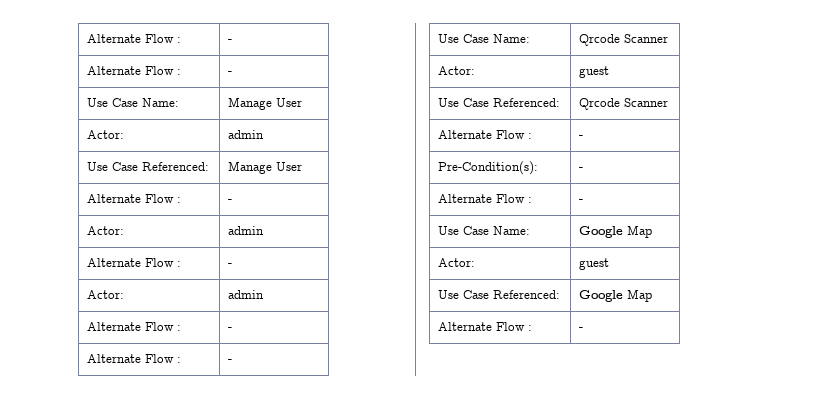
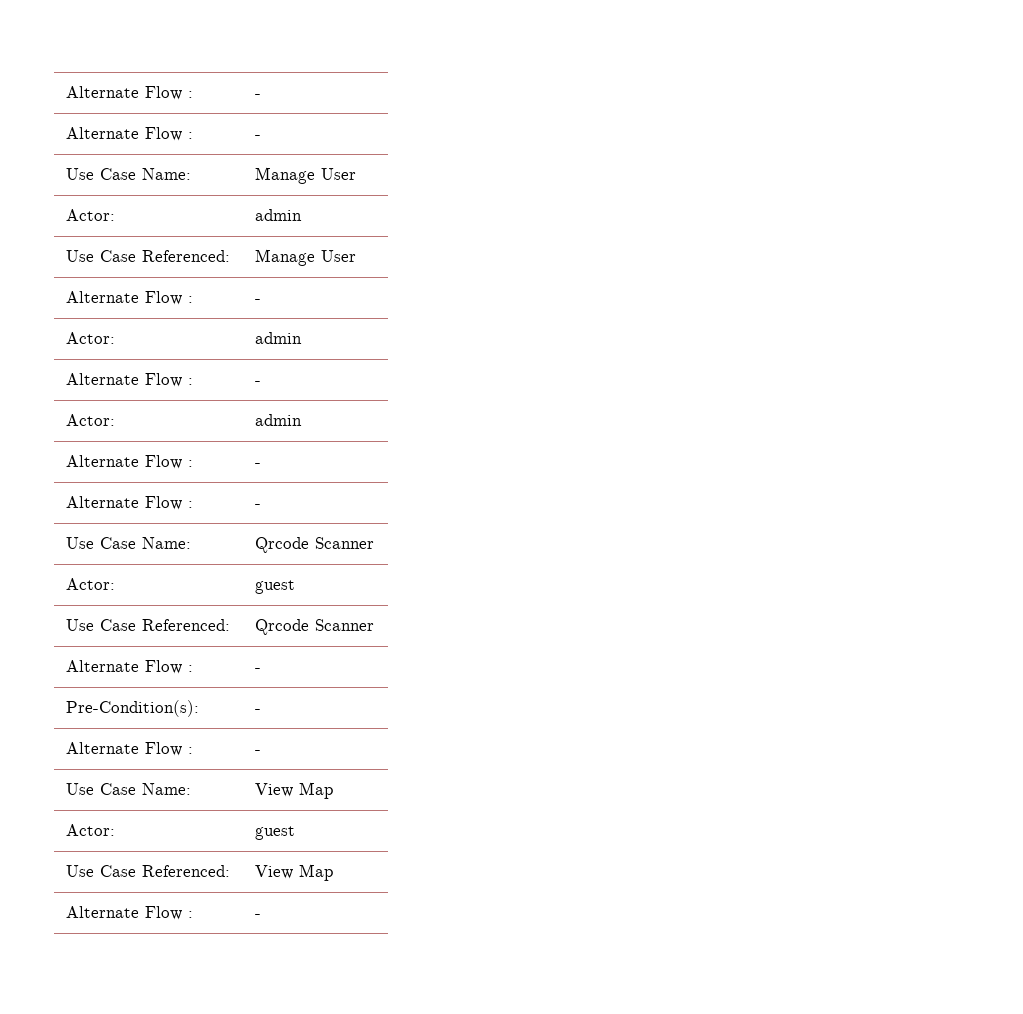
- Use Case Name: | Google Map
+ Use Case Name: | View Map
- Use Case Referenced: | Google Map
+ Use Case Referenced: | View Map

